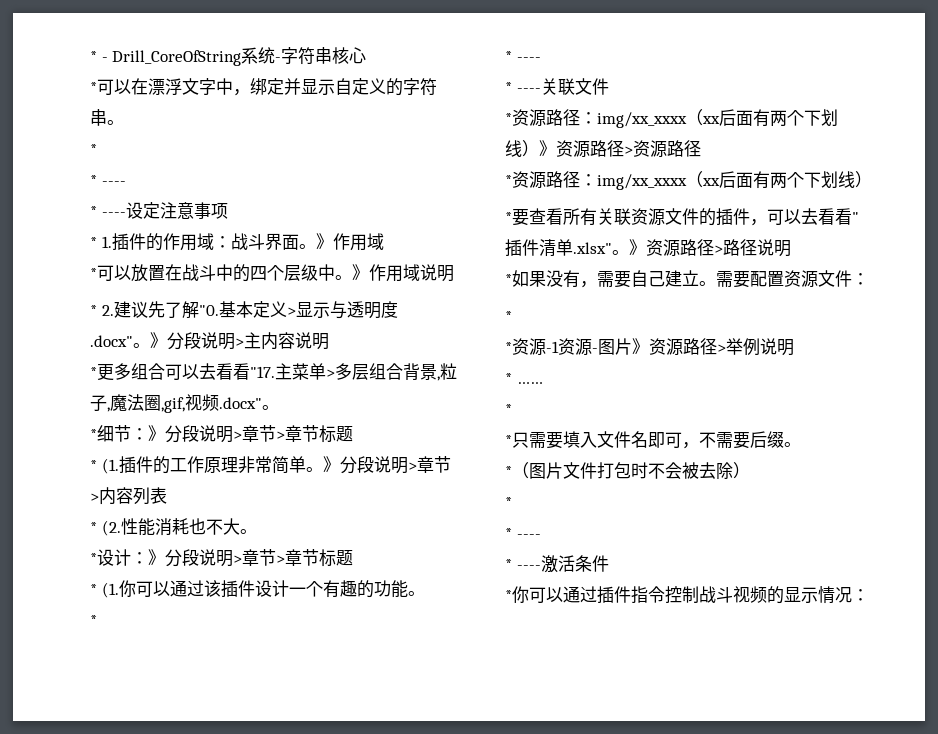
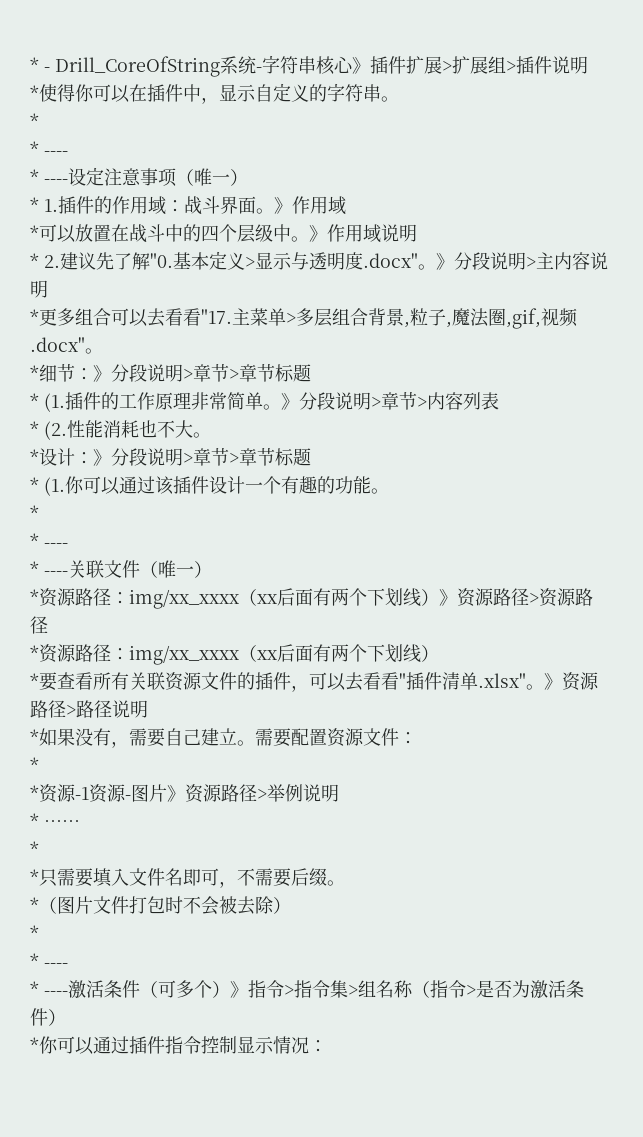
- * - Drill_CoreOfString系统-字符串核心
- *可以在漂浮文字中，绑定并显示自定义的字符串。
+ * - Drill_CoreOfString系统-字符串核心》插件扩展>扩展组>插件说明
+ *使得你可以在插件中，显示自定义的字符串。
- * ----设定注意事项
+ * ----设定注意事项（唯一）
- * ----关联文件
+ * ----关联文件（唯一）
- * ----激活条件
+ * ----激活条件（可多个）》指令>指令集>组名称（指令>是否为激活条件）
- *你可以通过插件指令控制战斗视频的显示情况：
+ *你可以通过插件指令控制显示情况：

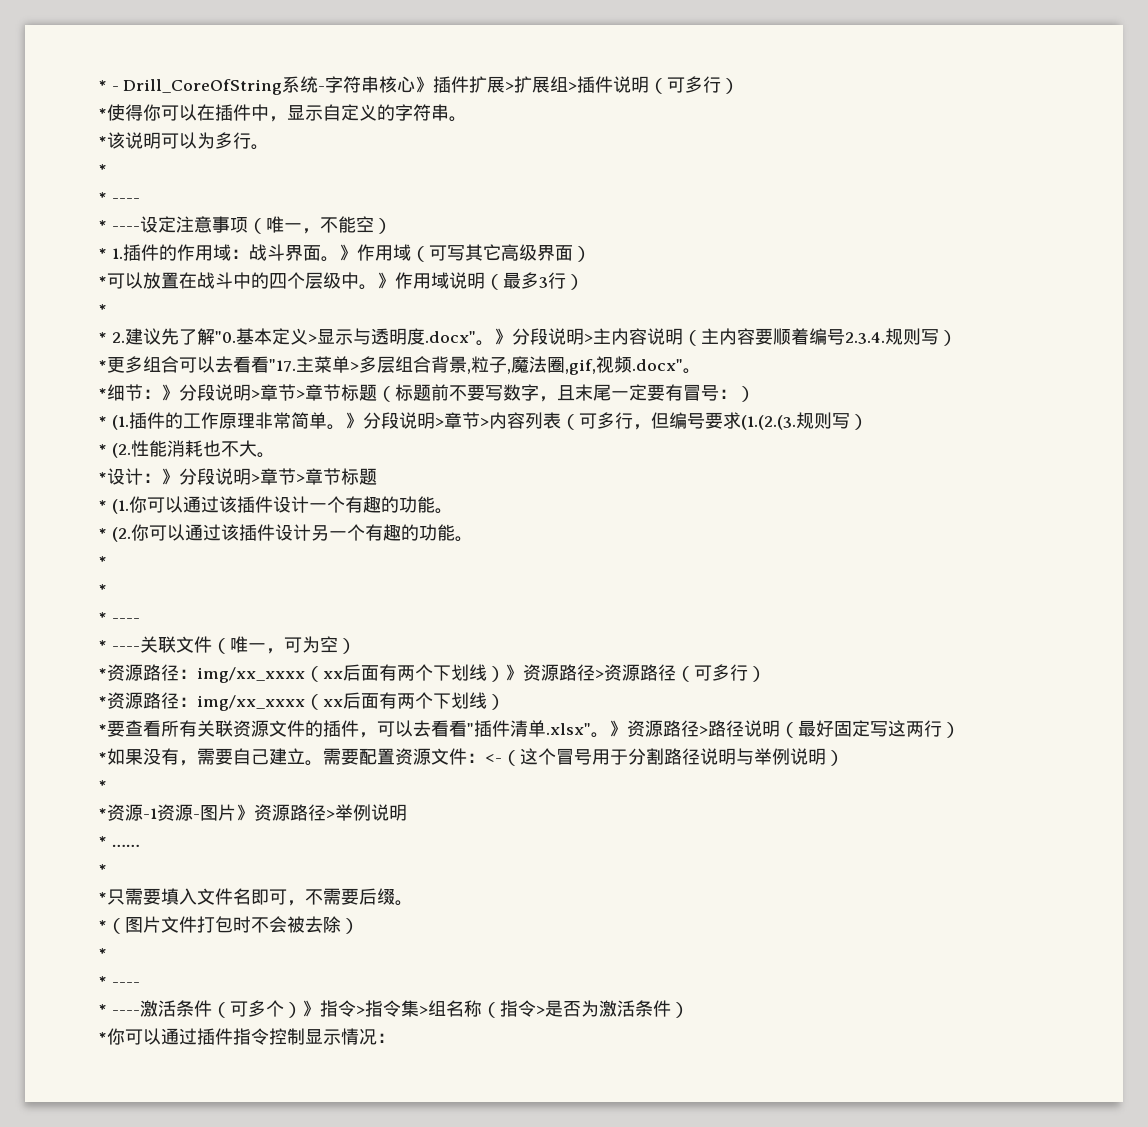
- * - Drill_CoreOfString系统-字符串核心》插件扩展>扩展组>插件说明
+ * - Drill_CoreOfString系统-字符串核心》插件扩展>扩展组>插件说明（可多行）
+ *该说明可以为多行。
- * ----设定注意事项（唯一）
+ * ----设定注意事项（唯一，不能空）
- * 1.插件的作用域：战斗界面。》作用域
+ * 1.插件的作用域：战斗界面。》作用域（可写其它高级界面）
- 》作用域说明
+ 》作用域说明（最多3行）
+ *
- 》分段说明>主内容说明
+ 》分段说明>主内容说明（主内容要顺着编号2.3.4.规则写）
- *细节：》分段说明>章节>章节标题
+ *细节：》分段说明>章节>章节标题（标题前不要写数字，且末尾一定要有冒号：）
- 》分段说明>章节>内容列表
+ 》分段说明>章节>内容列表（可多行，但编号要求(1.(2.(3.规则写）
+ * (2.你可以通过该插件设计另一个有趣的功能。
+ *
- * ----关联文件（唯一）
+ * ----关联文件（唯一，可为空）
- *资源路径：img/xx_xxxx（xx后面有两个下划线）》资源路径>资源路径
+ *资源路径：img/xx_xxxx（xx后面有两个下划线）》资源路径>资源路径（可多行）
- 》资源路径>路径说明
+ 》资源路径>路径说明（最好固定写这两行）
- 需要配置资源文件：
+ 需要配置资源文件：<-（这个冒号用于分割路径说明与举例说明）

